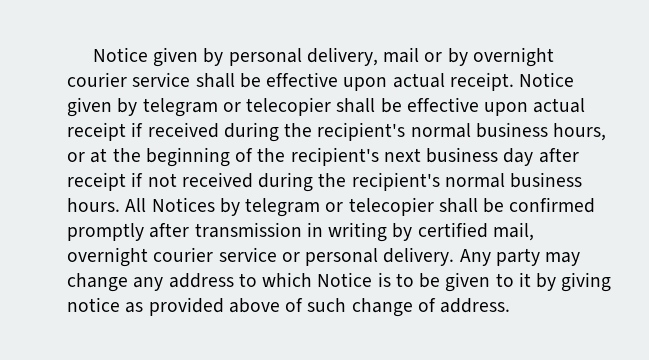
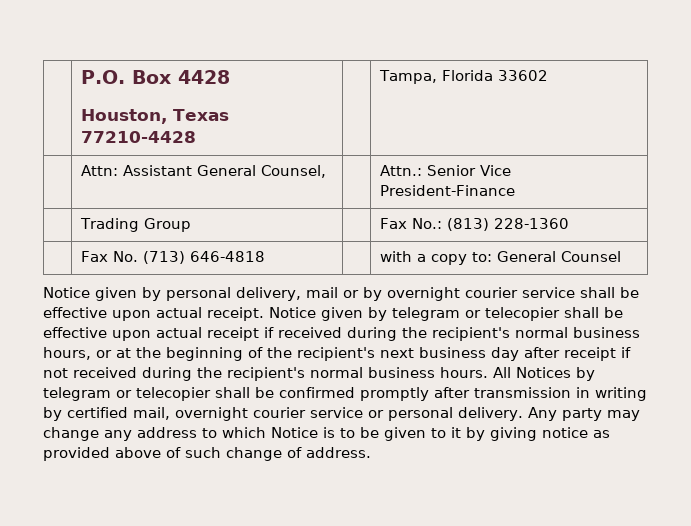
+ | P.O. Box 4428
+ Houston, Texas 77210-4428 | | Tampa, Florida 33602
+ | Attn: Assistant General Counsel, | | Attn.: Senior Vice President-Finance
+ | Trading Group | | Fax No.: (813) 228-1360
+ | Fax No. (713) 646-4818 | | with a copy to: General Counsel

